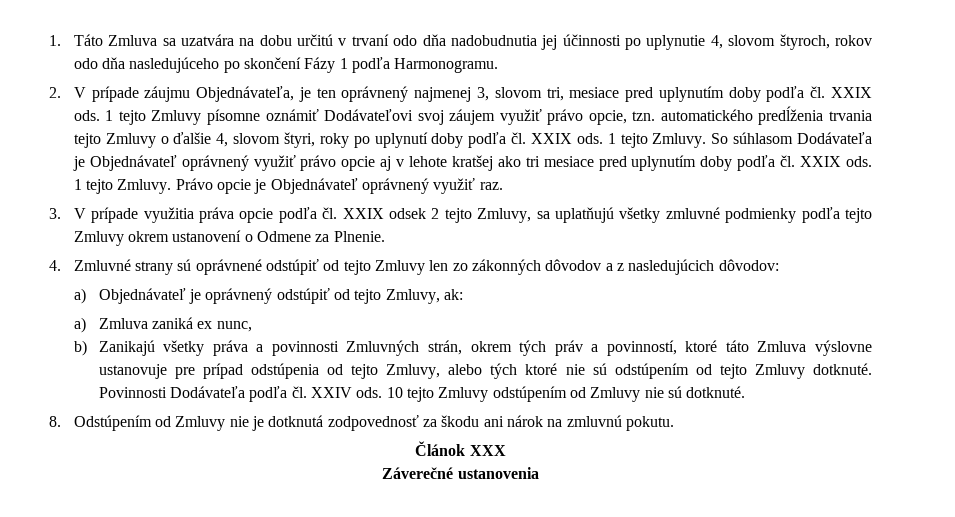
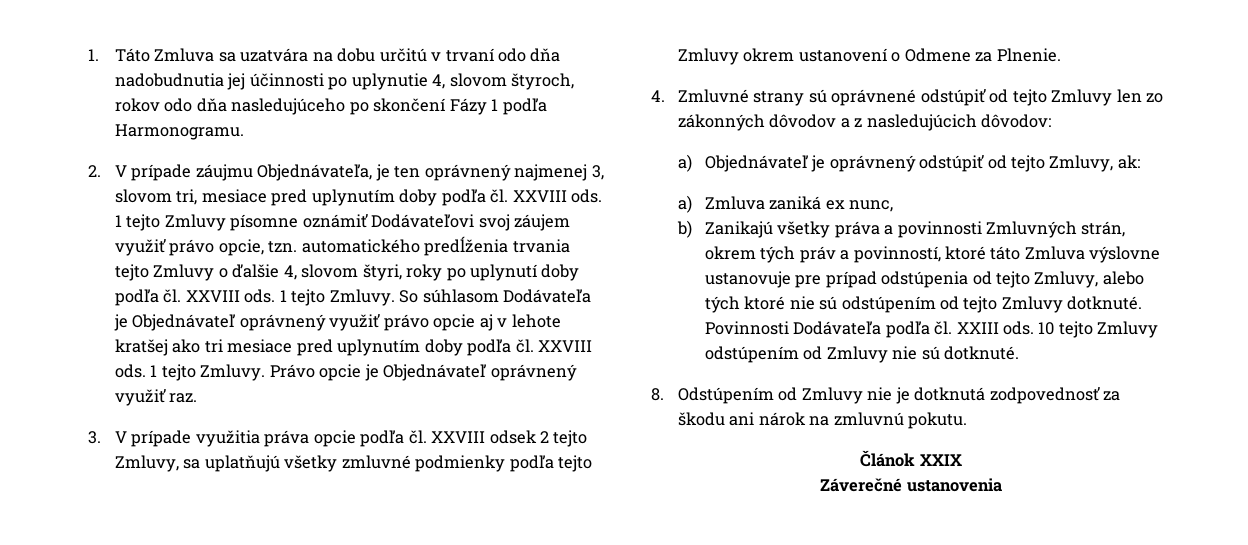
- 2. V prípade záujmu Objednávateľa, je ten oprávnený najmenej 3, slovom tri, mesiace pred uplynutím doby podľa čl. XXIX ods.
+ 2. V prípade záujmu Objednávateľa, je ten oprávnený najmenej 3, slovom tri, mesiace pred uplynutím doby podľa čl. XXVIII ods.
- 1 tejto Zmluvy písomne oznámiť Dodávateľovi svoj záujem využiť právo opcie, tzn. automatického predĺženia trvania tejto Zmluvy o ďalšie 4, slovom štyri, roky po uplynutí doby podľa čl. XXIX ods.
+ 1 tejto Zmluvy písomne oznámiť Dodávateľovi svoj záujem využiť právo opcie, tzn. automatického predĺženia trvania tejto Zmluvy o ďalšie 4, slovom štyri, roky po uplynutí doby podľa čl. XXVIII ods.
- So súhlasom Dodávateľa je Objednávateľ oprávnený využiť právo opcie aj v lehote kratšej ako tri mesiace pred uplynutím doby podľa čl. XXIX ods.
+ So súhlasom Dodávateľa je Objednávateľ oprávnený využiť právo opcie aj v lehote kratšej ako tri mesiace pred uplynutím doby podľa čl. XXVIII ods.
- 3. V prípade využitia práva opcie podľa čl. XXIX odsek 2 tejto Zmluvy, sa uplatňujú všetky zmluvné podmienky podľa tejto Zmluvy okrem ustanovení o Odmene za Plnenie.
+ 3. V prípade využitia práva opcie podľa čl. XXVIII odsek 2 tejto Zmluvy, sa uplatňujú všetky zmluvné podmienky podľa tejto Zmluvy okrem ustanovení o Odmene za Plnenie.
- Povinnosti Dodávateľa podľa čl. XXIV ods.
+ Povinnosti Dodávateľa podľa čl. XXIII ods.
- Článok XXX
+ Článok XXIX

